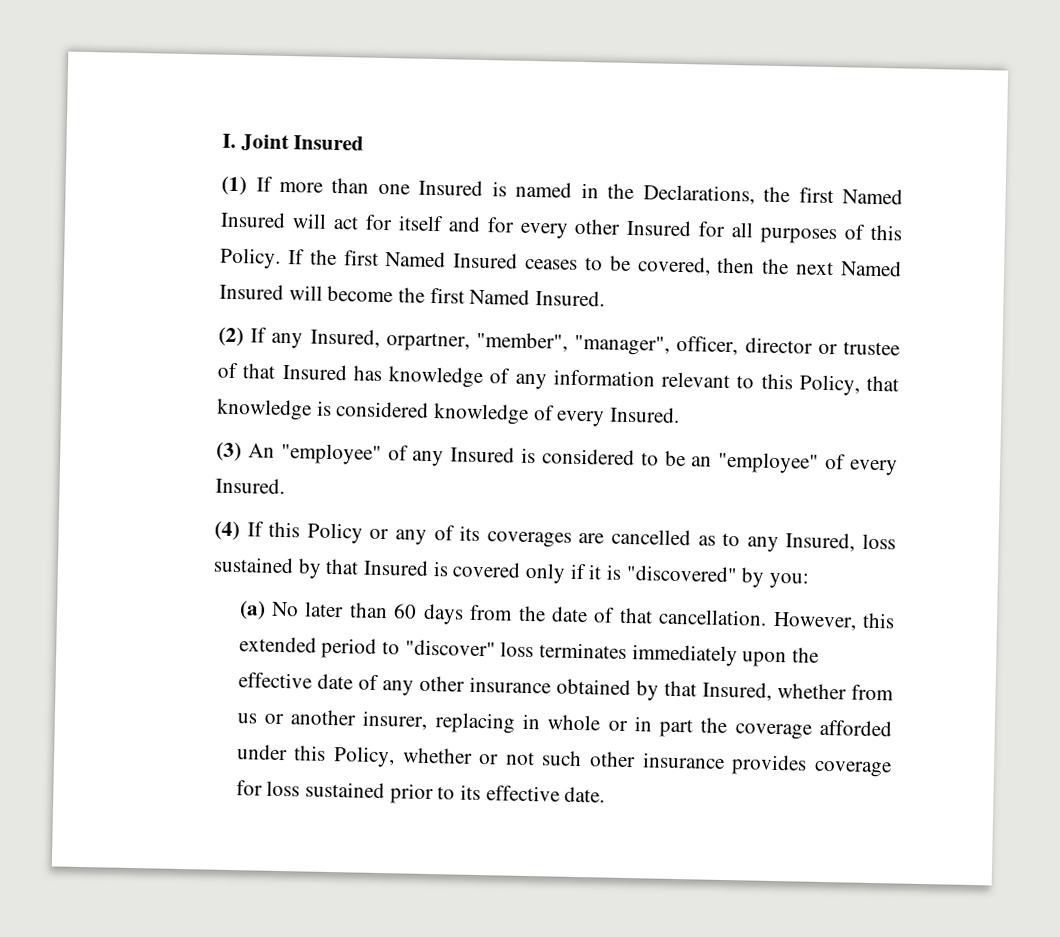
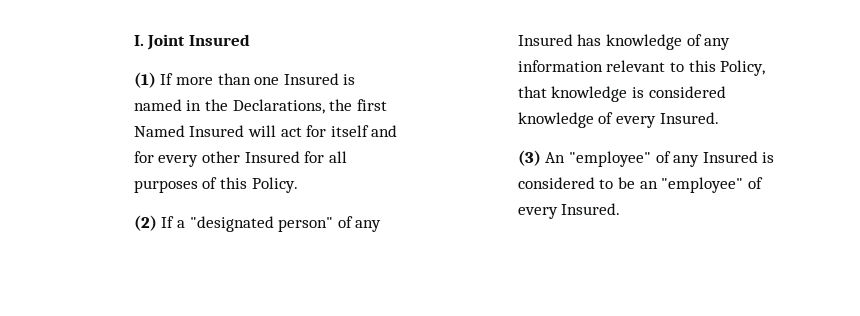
- (1) If more than one Insured is named in the Declarations, the first Named Insured will act for itself and for every other Insured for all purposes of this Policy. If the first Named Insured ceases to be covered, then the next Named Insured will become the first Named Insured.
- (2) If any Insured, orpartner, "member", "manager", officer, director or trustee of that Insured has knowledge of any information relevant to this Policy, that knowledge is considered knowledge of every Insured.
+ (1) If more than one Insured is named in the Declarations, the first Named Insured will act for itself and for every other Insured for all purposes of this Policy.
+ (2) If a "designated person" of any Insured has knowledge of any information relevant to this Policy, that knowledge is considered knowledge of every Insured.
- (4) If this Policy or any of its coverages are cancelled as to any Insured, loss sustained by that Insured is covered only if it is "discovered" by you:
- (a) No later than 60 days from the date of that cancellation. However, this extended period to "discover" loss terminates immediately upon the effective date of any other insurance obtained by that Insured, whether from us or another insurer, replacing in whole or in part the coverage afforded under this Policy, whether or not such other insurance provides coverage for loss sustained prior to its effective date.

